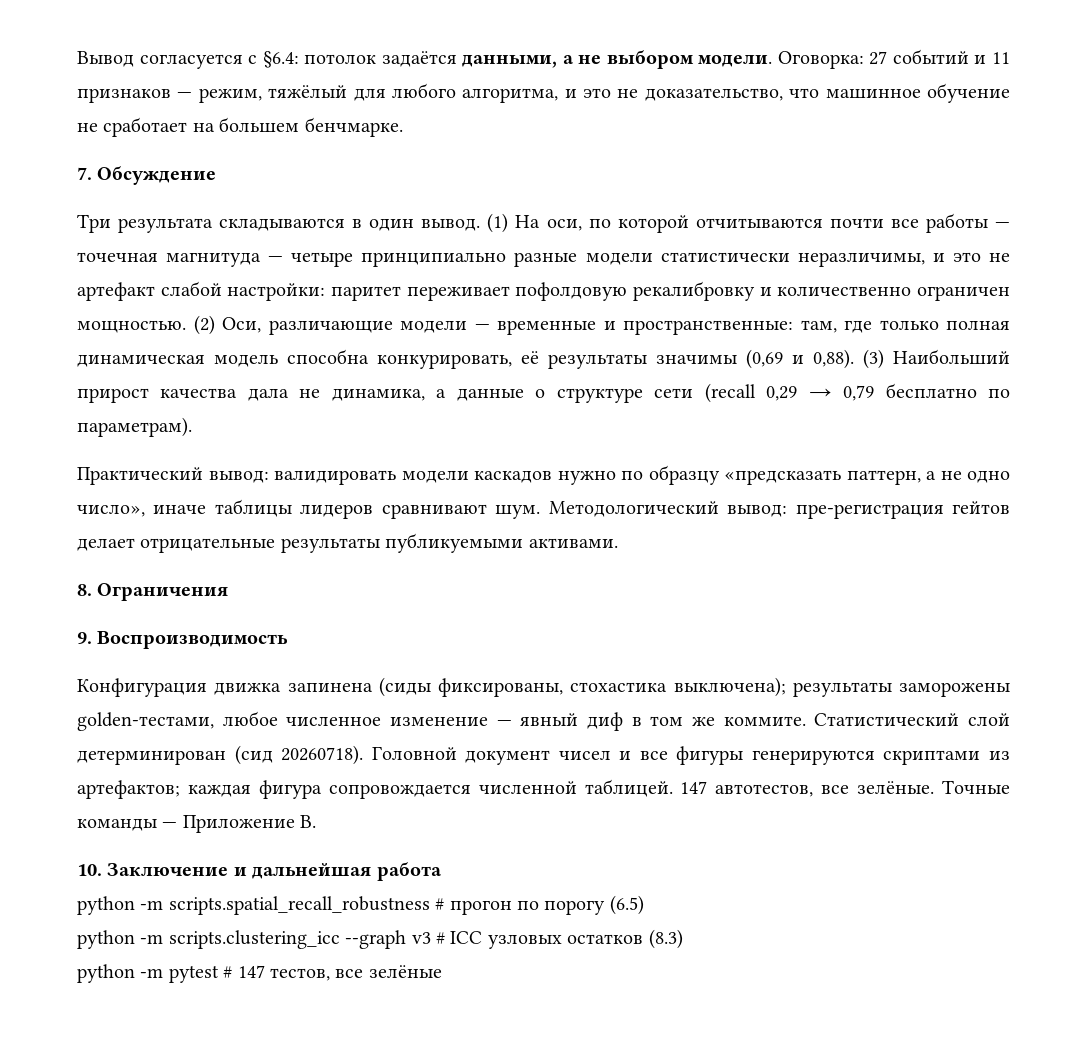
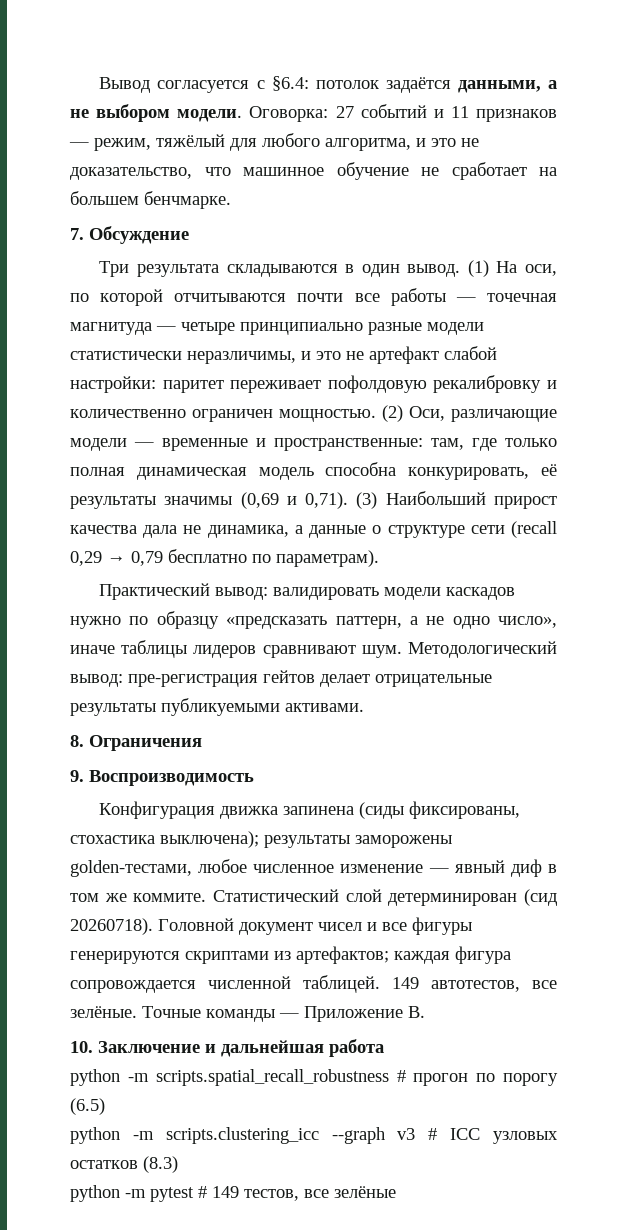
- (2) Оси, различающие модели — временные и пространственные: там, где только полная динамическая модель способна конкурировать, её результаты значимы (0,69 и 0,88).
+ (2) Оси, различающие модели — временные и пространственные: там, где только полная динамическая модель способна конкурировать, её результаты значимы (0,69 и 0,71).
- 147 автотестов, все зелёные.
+ 149 автотестов, все зелёные.
- python -m pytest # 147 тестов, все зелёные
+ python -m pytest # 149 тестов, все зелёные

